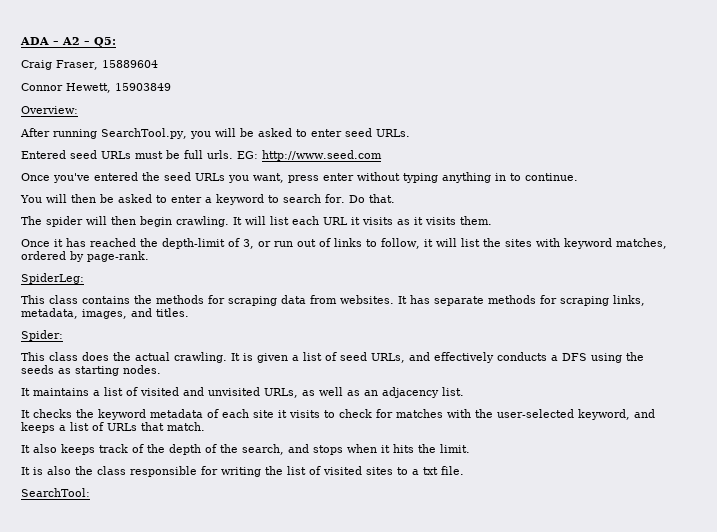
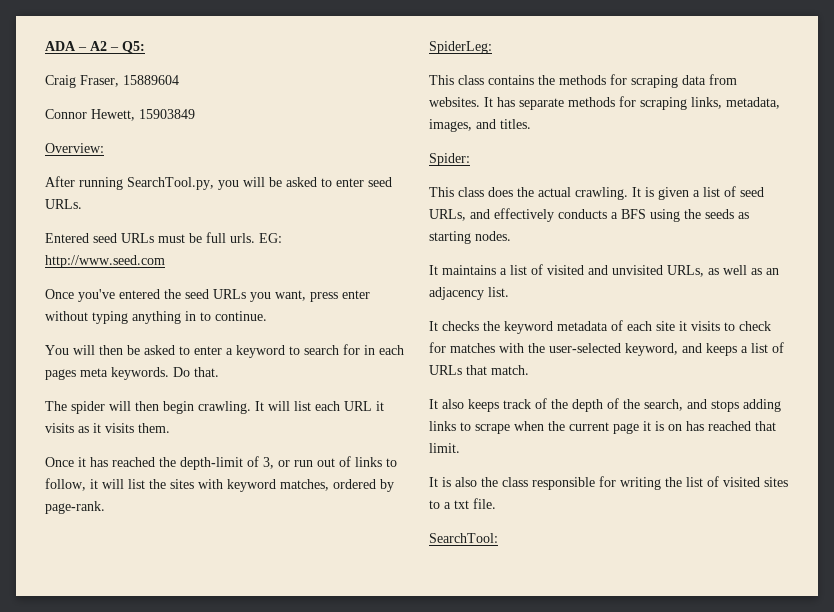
- You will then be asked to enter a keyword to search for.
+ You will then be asked to enter a keyword to search for in each pages meta keywords.
- It is given a list of seed URLs, and effectively conducts a DFS using the seeds as starting nodes.
+ It is given a list of seed URLs, and effectively conducts a BFS using the seeds as starting nodes.
- It also keeps track of the depth of the search, and stops when it hits the limit.
+ It also keeps track of the depth of the search, and stops adding links to scrape when the current page it is on has reached that limit.

